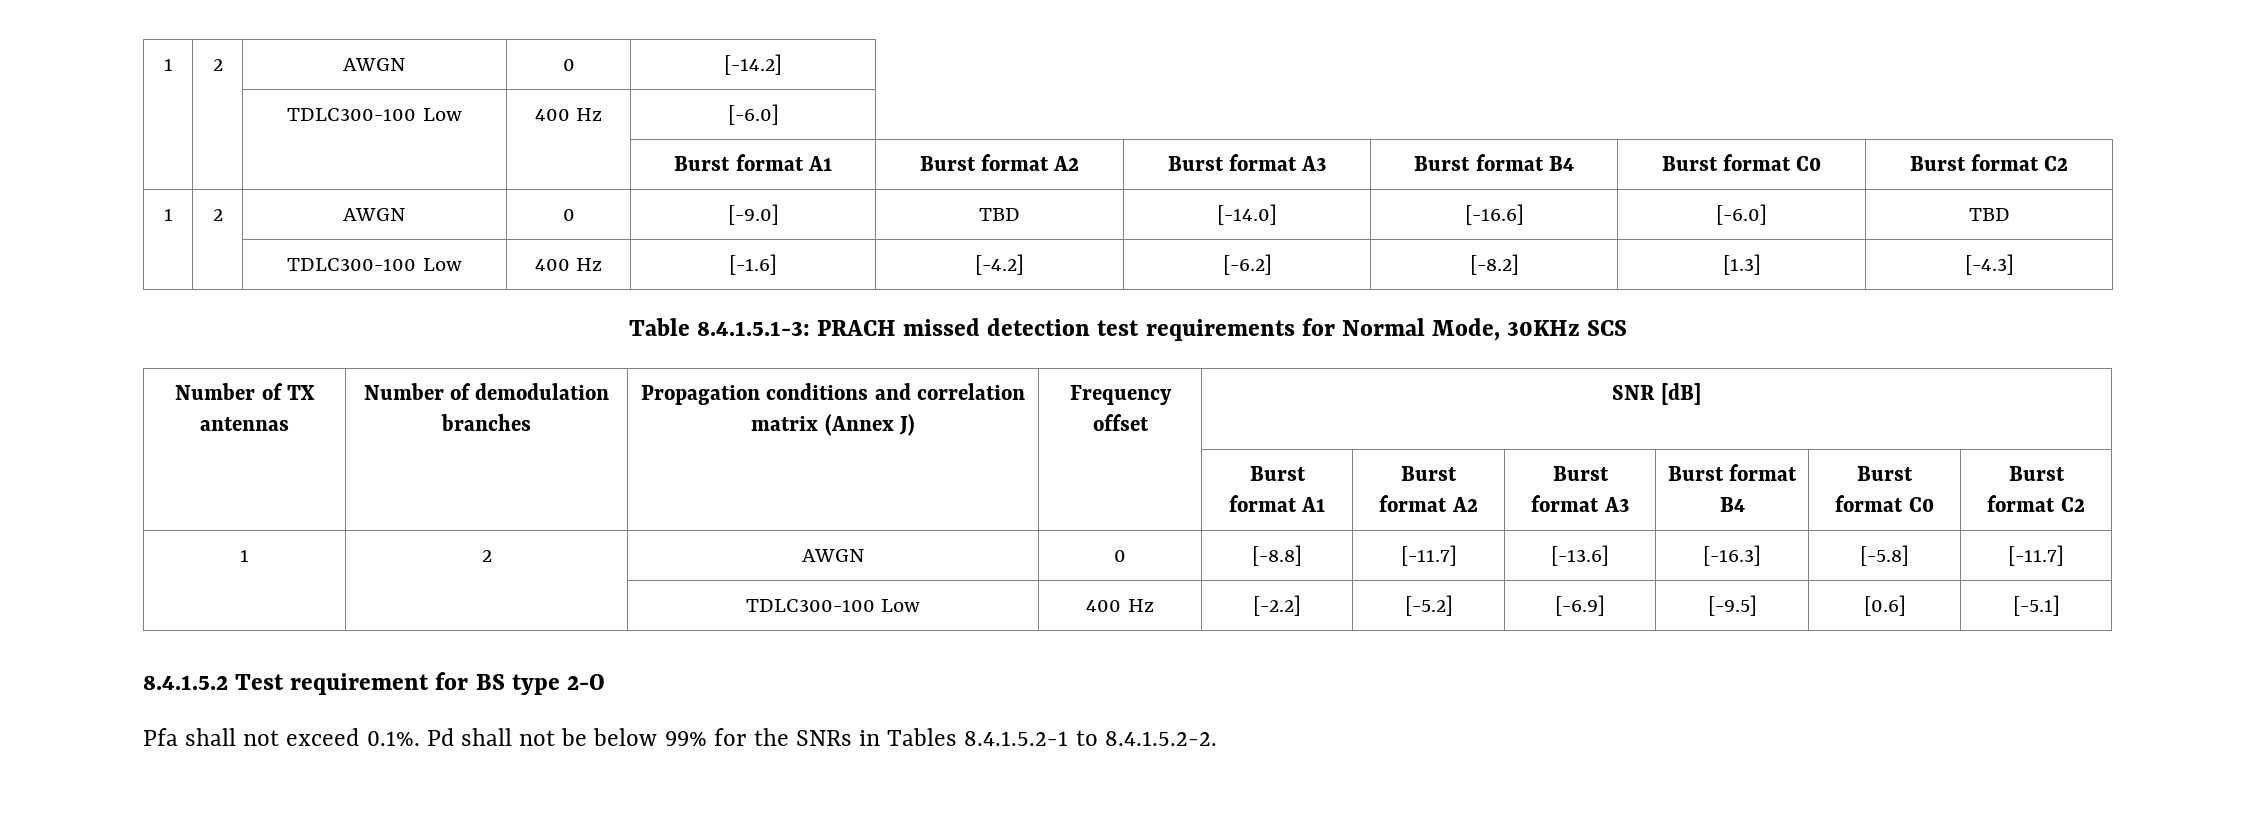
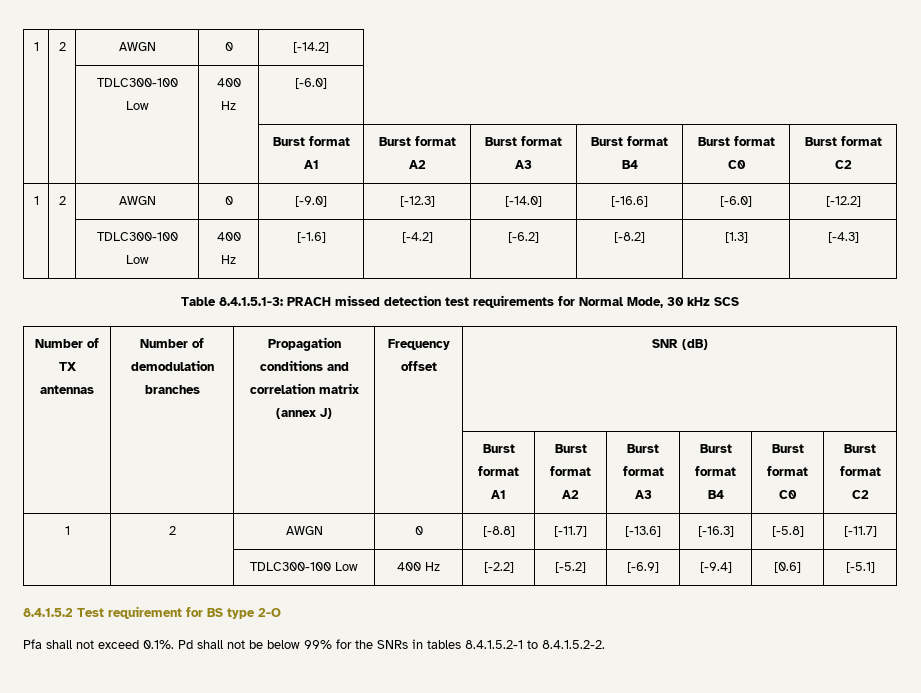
- 1 | 2 | AWGN | 0 | [-9.0] | TBD | [-14.0] | [-16.6] | [-6.0] | TBD
+ 1 | 2 | AWGN | 0 | [-9.0] | [-12.3] | [-14.0] | [-16.6] | [-6.0] | [-12.2]
- Table 8.4.1.5.1-3: PRACH missed detection test requirements for Normal Mode, 30KHz SCS
+ Table 8.4.1.5.1-3: PRACH missed detection test requirements for Normal Mode, 30 kHz SCS
- Number of TX antennas | Number of demodulation branches | Propagation conditions and correlation matrix (Annex J) | Frequency offset | SNR [dB]
+ Number of TX antennas | Number of demodulation branches | Propagation conditions and correlation matrix (annex J) | Frequency offset | SNR (dB)
- | | TDLC300-100 Low | 400 Hz | [-2.2] | [-5.2] | [-6.9] | [-9.5] | [0.6] | [-5.1]
+ | | TDLC300-100 Low | 400 Hz | [-2.2] | [-5.2] | [-6.9] | [-9.4] | [0.6] | [-5.1]
- Pfa shall not exceed 0.1%. Pd shall not be below 99% for the SNRs in Tables 8.4.1.5.2-1 to 8.4.1.5.2-2.
+ Pfa shall not exceed 0.1%. Pd shall not be below 99% for the SNRs in tables 8.4.1.5.2-1 to 8.4.1.5.2-2.

